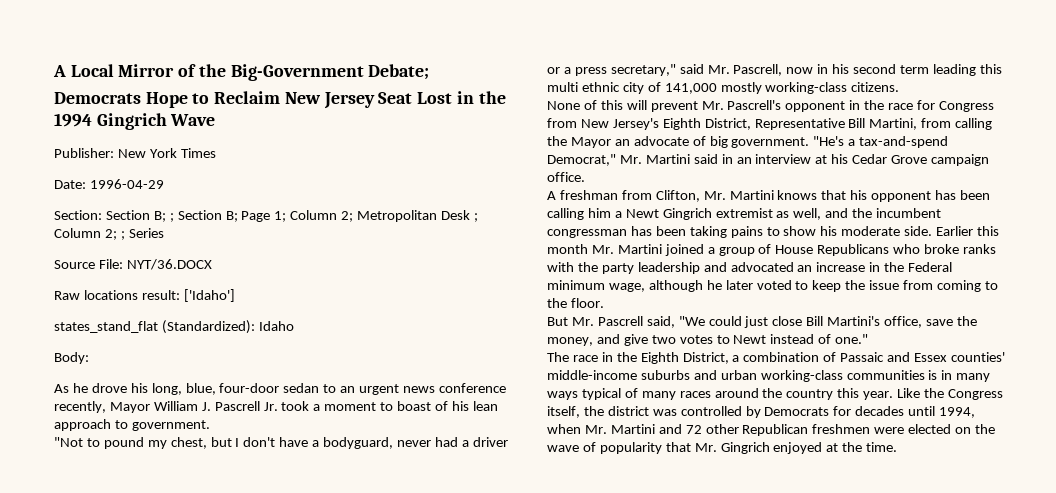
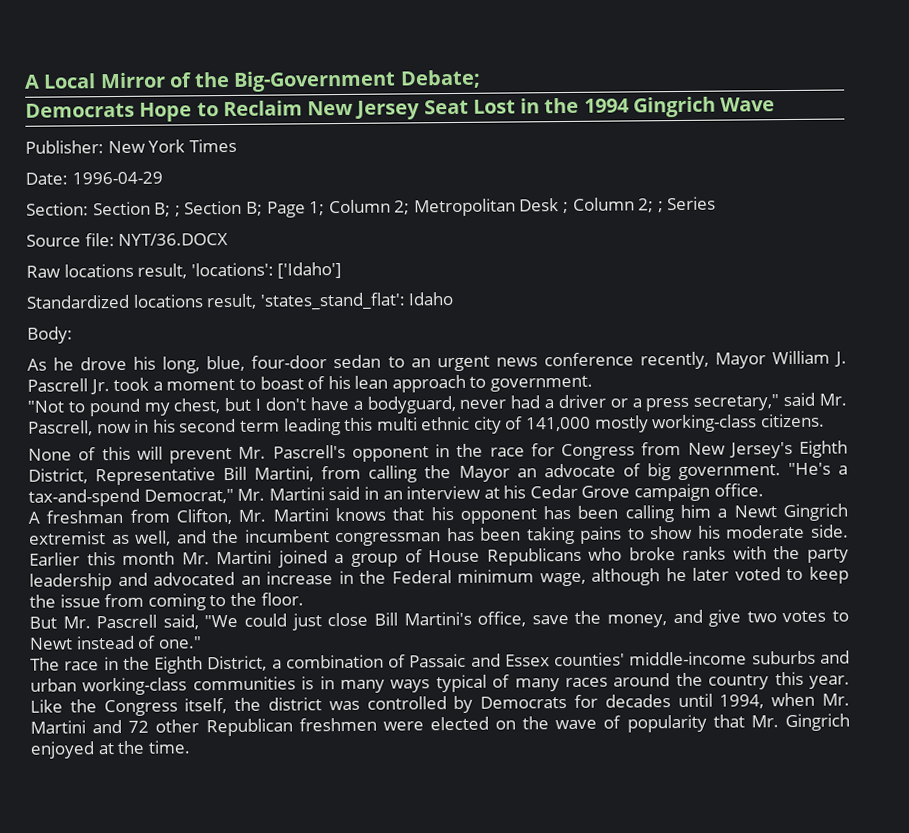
- Source File: NYT/36.DOCX
+ Source file: NYT/36.DOCX
- Raw locations result: ['Idaho']
+ Raw locations result, 'locations': ['Idaho']
- states_stand_flat (Standardized): Idaho
+ Standardized locations result, 'states_stand_flat': Idaho

